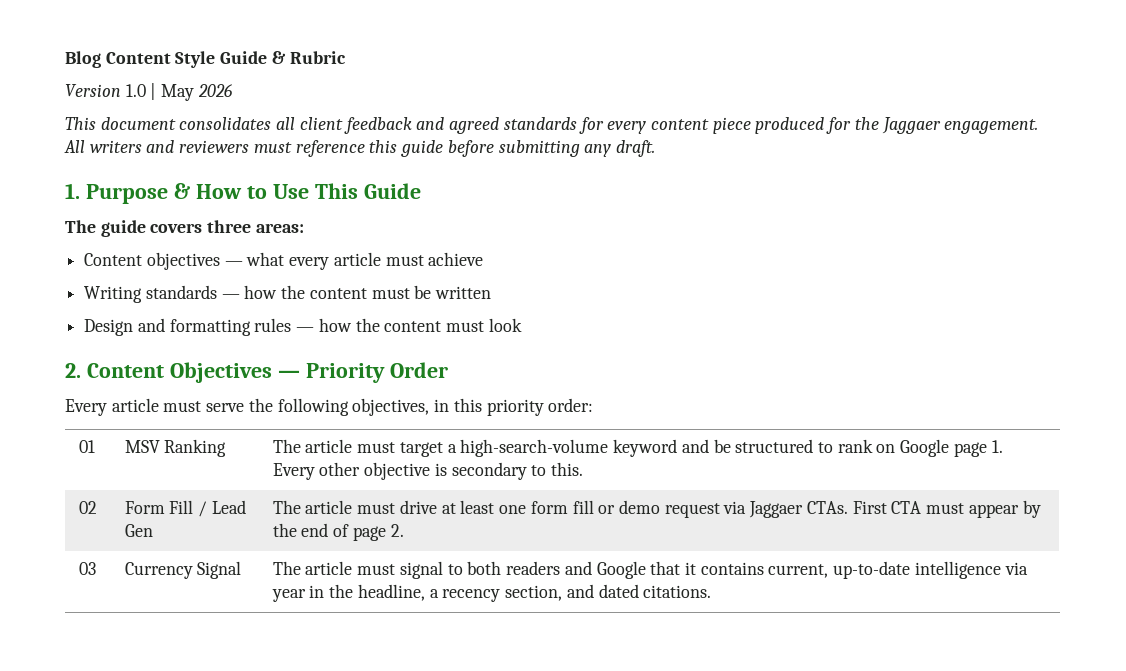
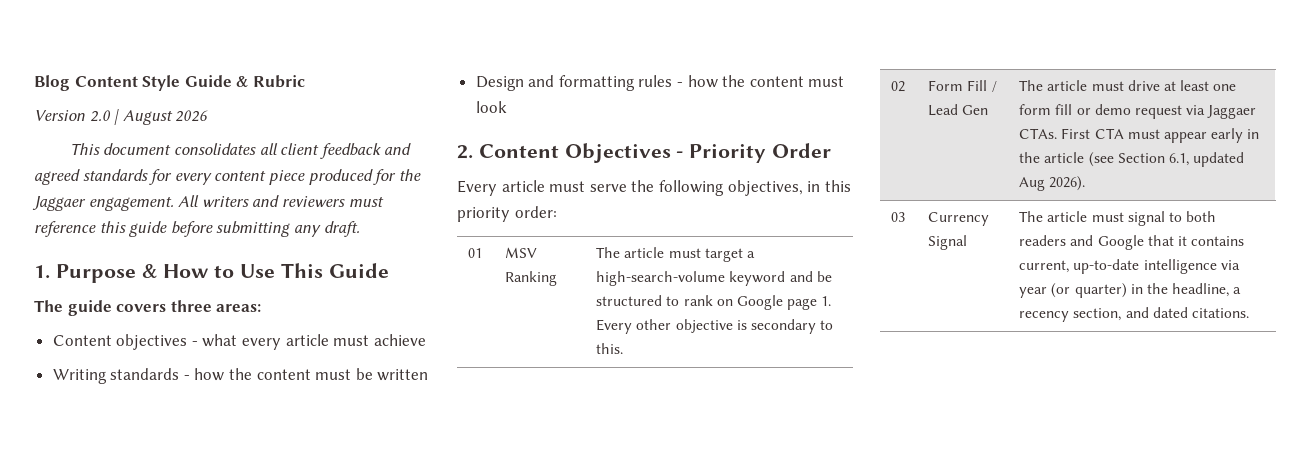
- Version 1.0 | May 2026
+ Version 2.0 | August 2026
- Content objectives — what every article must achieve
+ Content objectives - what every article must achieve
- Writing standards — how the content must be written
+ Writing standards - how the content must be written
- Design and formatting rules — how the content must look
+ Design and formatting rules - how the content must look
- 2. Content Objectives — Priority Order
+ 2. Content Objectives - Priority Order
- 02 | Form Fill / Lead Gen | The article must drive at least one form fill or demo request via Jaggaer CTAs. First CTA must appear by the end of page 2.
+ 02 | Form Fill / Lead Gen | The article must drive at least one form fill or demo request via Jaggaer CTAs. First CTA must appear early in the article (see Section 6.1, updated Aug 2026).
- 03 | Currency Signal | The article must signal to both readers and Google that it contains current, up-to-date intelligence via year in the headline, a recency section, and dated citations.
+ 03 | Currency Signal | The article must signal to both readers and Google that it contains current, up-to-date intelligence via year (or quarter) in the headline, a recency section, and dated citations.

